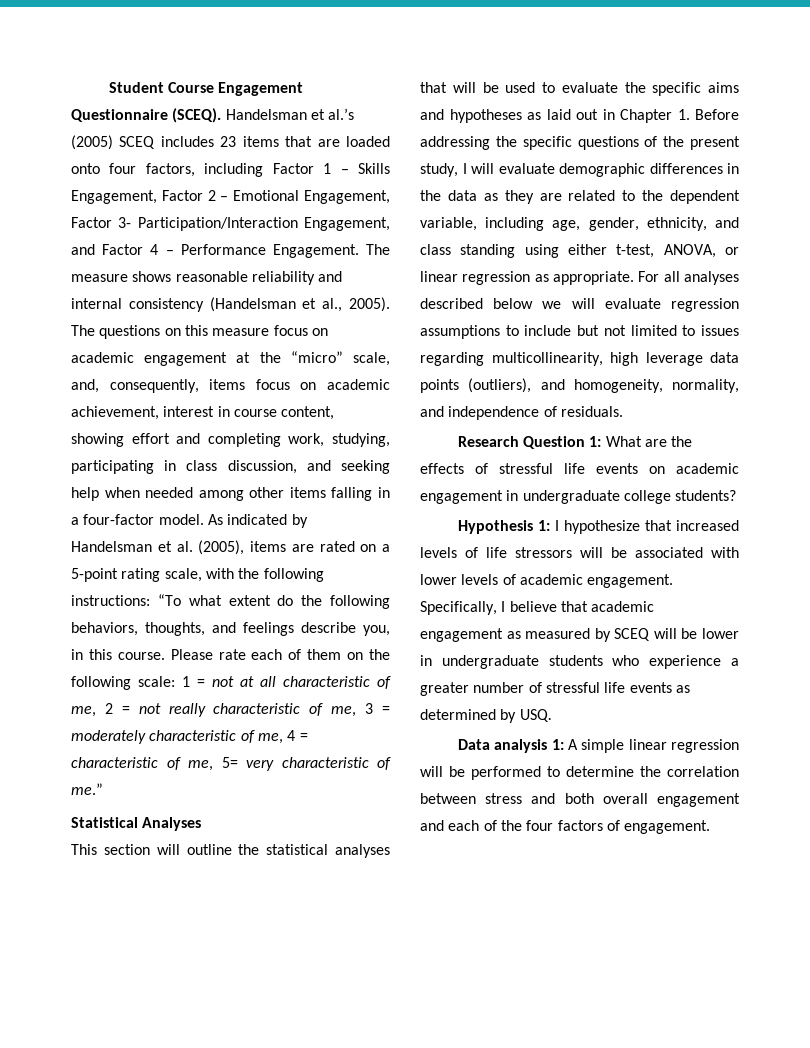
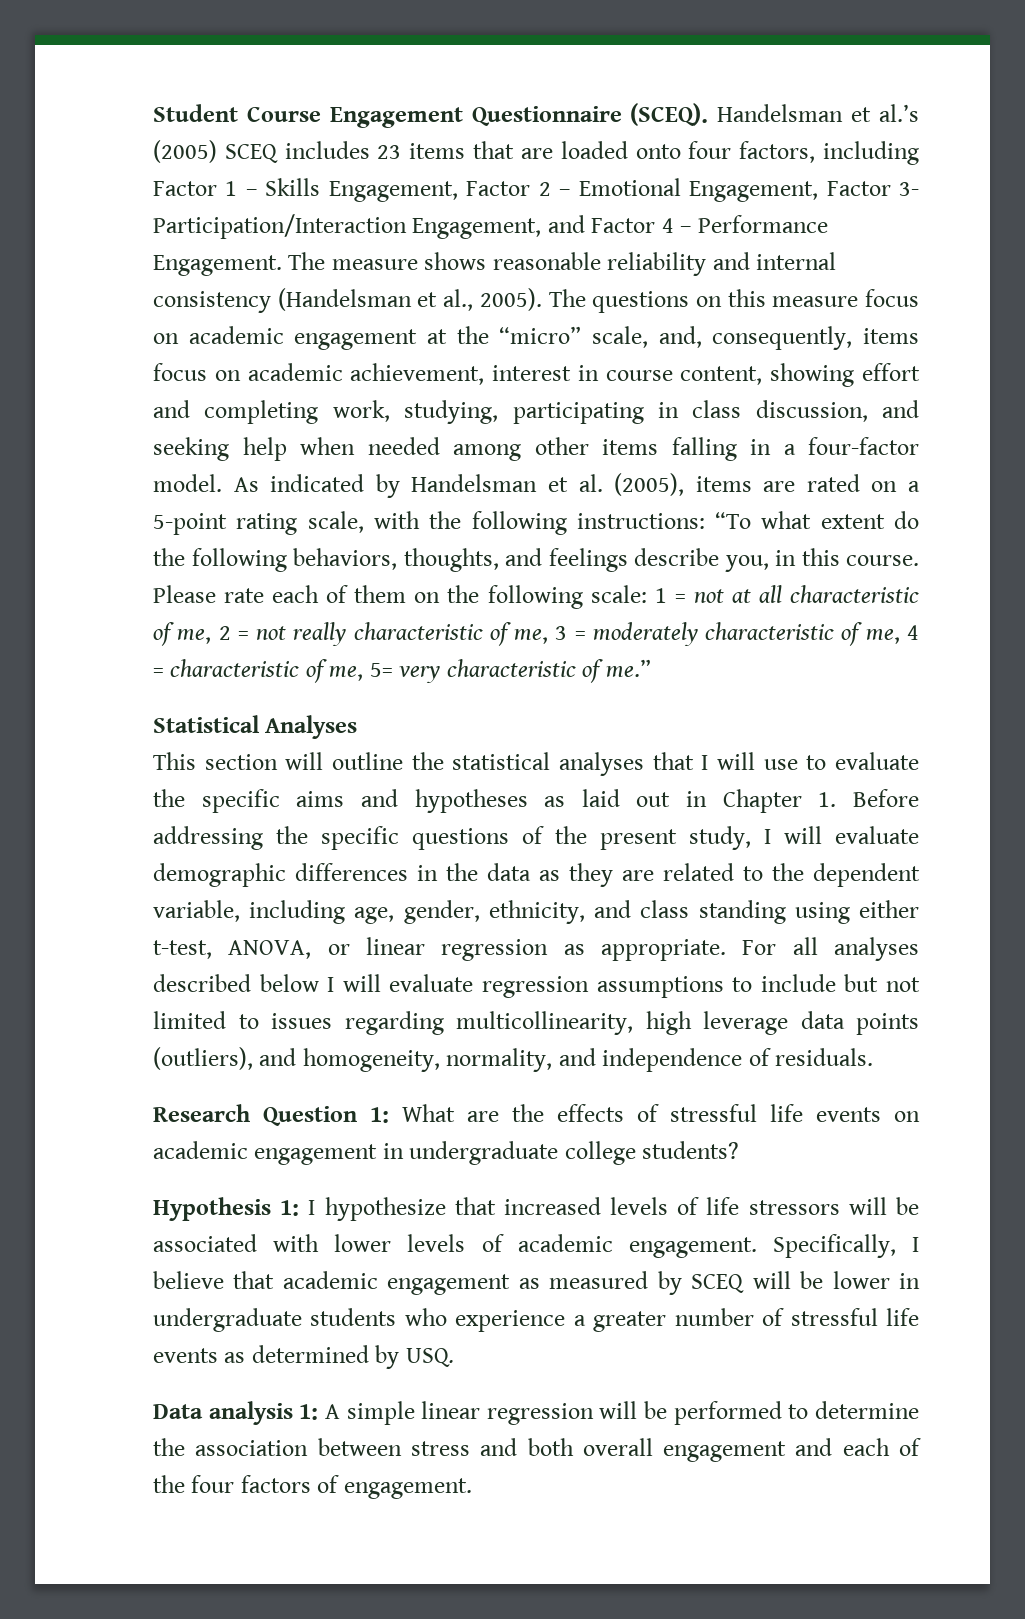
- This section will outline the statistical analyses that will be used to evaluate the specific aims and hypotheses as laid out in Chapter 1. Before addressing the specific questions of the present study, I will evaluate demographic differences in the data as they are related to the dependent variable, including age, gender, ethnicity, and class standing using either t-test, ANOVA, or linear regression as appropriate.
+ This section will outline the statistical analyses that I will use to evaluate the specific aims and hypotheses as laid out in Chapter 1. Before addressing the specific questions of the present study, I will evaluate demographic differences in the data as they are related to the dependent variable, including age, gender, ethnicity, and class standing using either t-test, ANOVA, or linear regression as appropriate.
- For all analyses described below we will evaluate regression assumptions to include but not limited to issues regarding multicollinearity, high leverage data points (outliers), and homogeneity, normality, and independence of residuals.
+ For all analyses described below I will evaluate regression assumptions to include but not limited to issues regarding multicollinearity, high leverage data points (outliers), and homogeneity, normality, and independence of residuals.
- Data analysis 1: A simple linear regression will be performed to determine the correlation between stress and both overall engagement and each of the four factors of engagement.
+ Data analysis 1: A simple linear regression will be performed to determine the association between stress and both overall engagement and each of the four factors of engagement.

